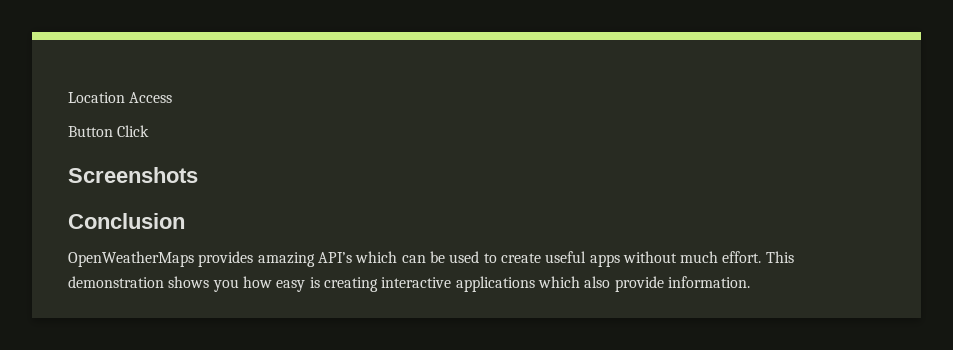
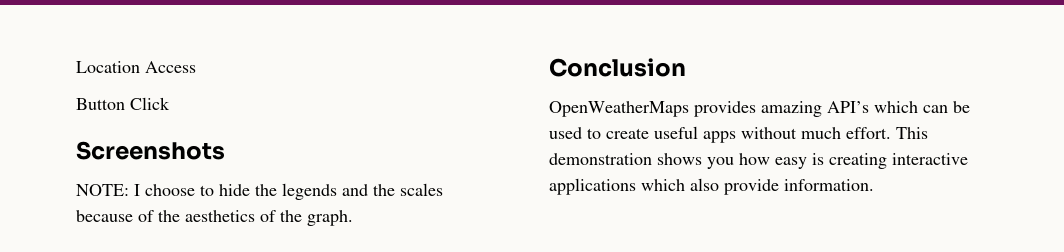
+ NOTE: I choose to hide the legends and the scales because of the aesthetics of the graph.

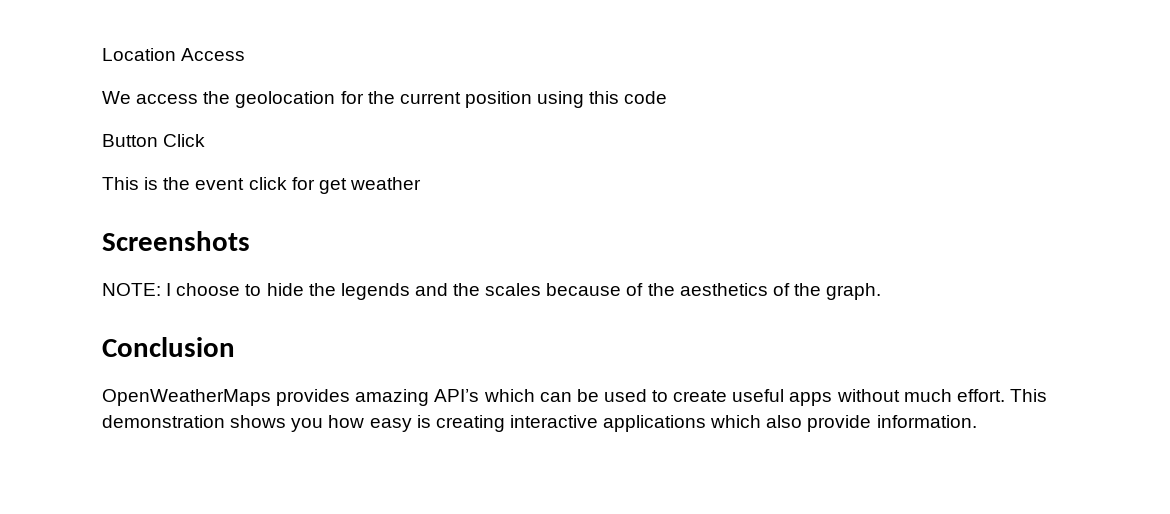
+ We access the geolocation for the current position using this code
  Button Click
+ This is the event click for get weather

